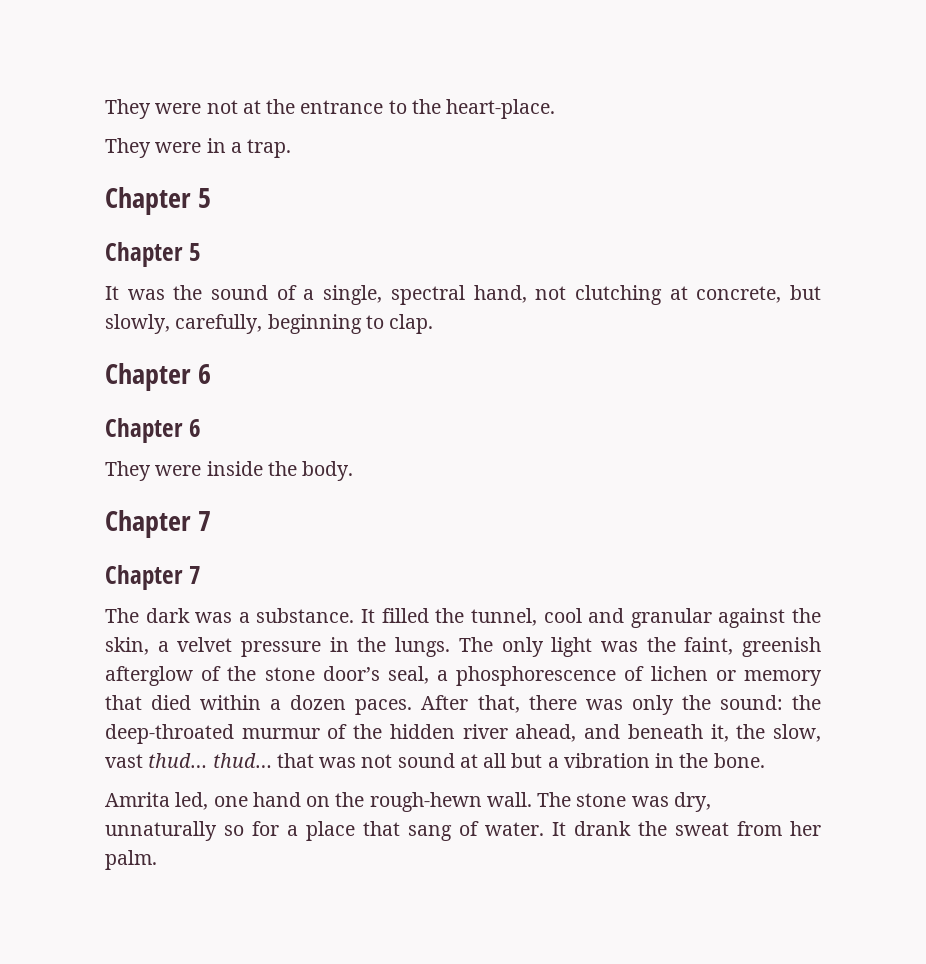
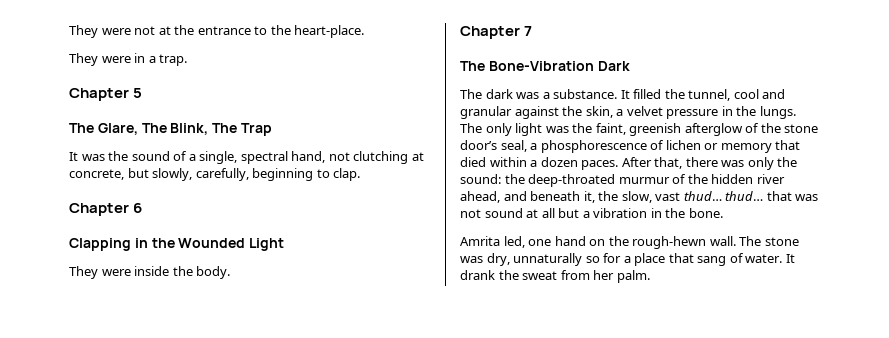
  They were in a trap.
  Chapter 5
- Chapter 5
+ The Glare, The Blink, The Trap
  It was the sound of a single, spectral hand, not clutching at concrete, but slowly, carefully, beginning to clap.
  Chapter 6
- Chapter 6
+ Clapping in the Wounded Light
  They were inside the body.
  Chapter 7
- Chapter 7
+ The Bone-Vibration Dark

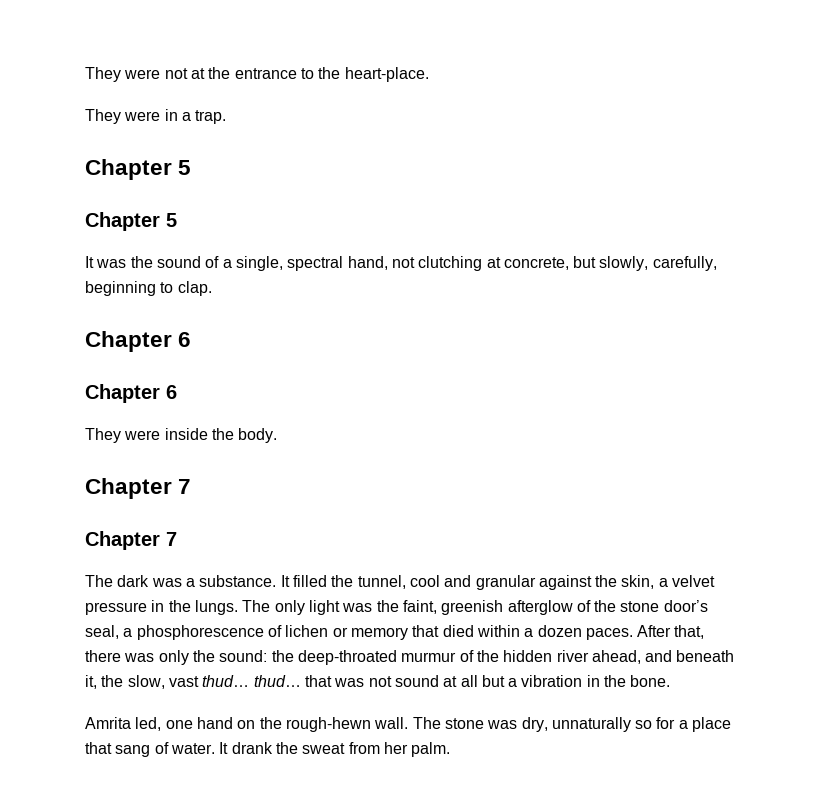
  They were in a trap.
  Chapter 5
- The Glare, The Blink, The Trap
+ Chapter 5
  It was the sound of a single, spectral hand, not clutching at concrete, but slowly, carefully, beginning to clap.
  Chapter 6
- Clapping in the Wounded Light
+ Chapter 6
  They were inside the body.
  Chapter 7
- The Bone-Vibration Dark
+ Chapter 7

